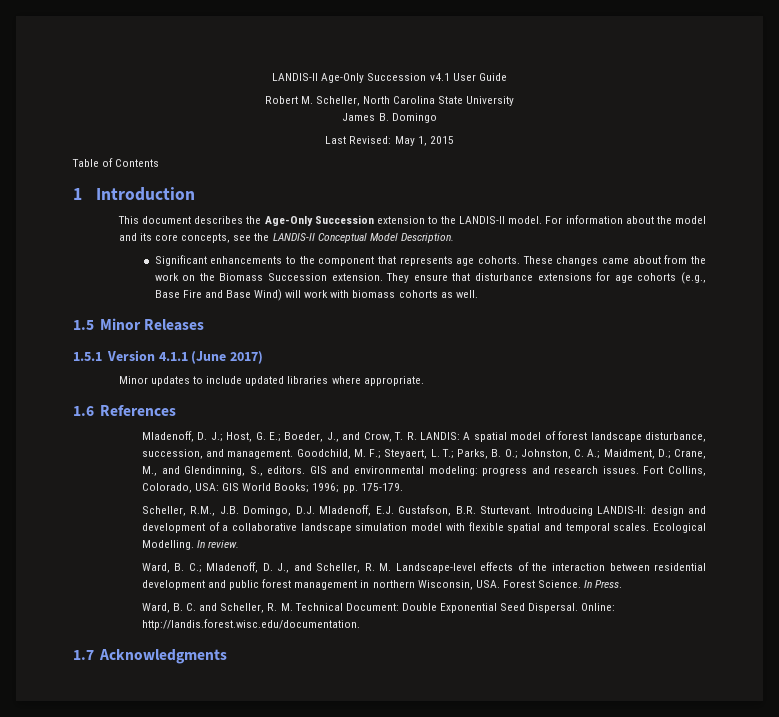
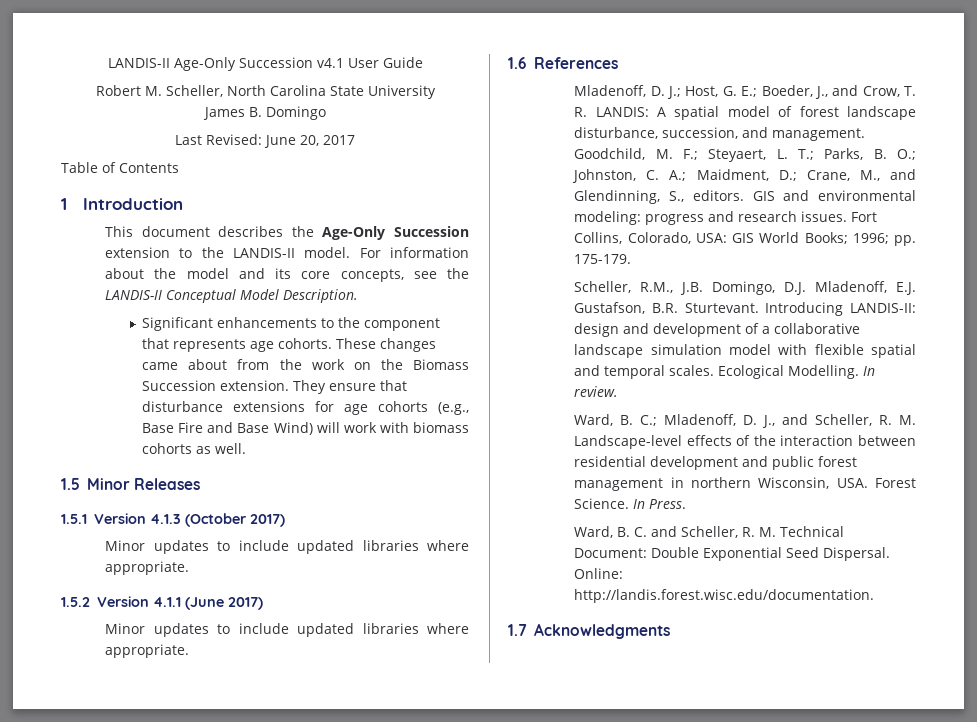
- Last Revised: May 1, 2015
+ Last Revised: June 20, 2017
- 1.5.1 Version 4.1.1 (June 2017)
+ 1.5.1 Version 4.1.3 (October 2017)
+ Minor updates to include updated libraries where appropriate.
+ 1.5.2 Version 4.1.1 (June 2017)

